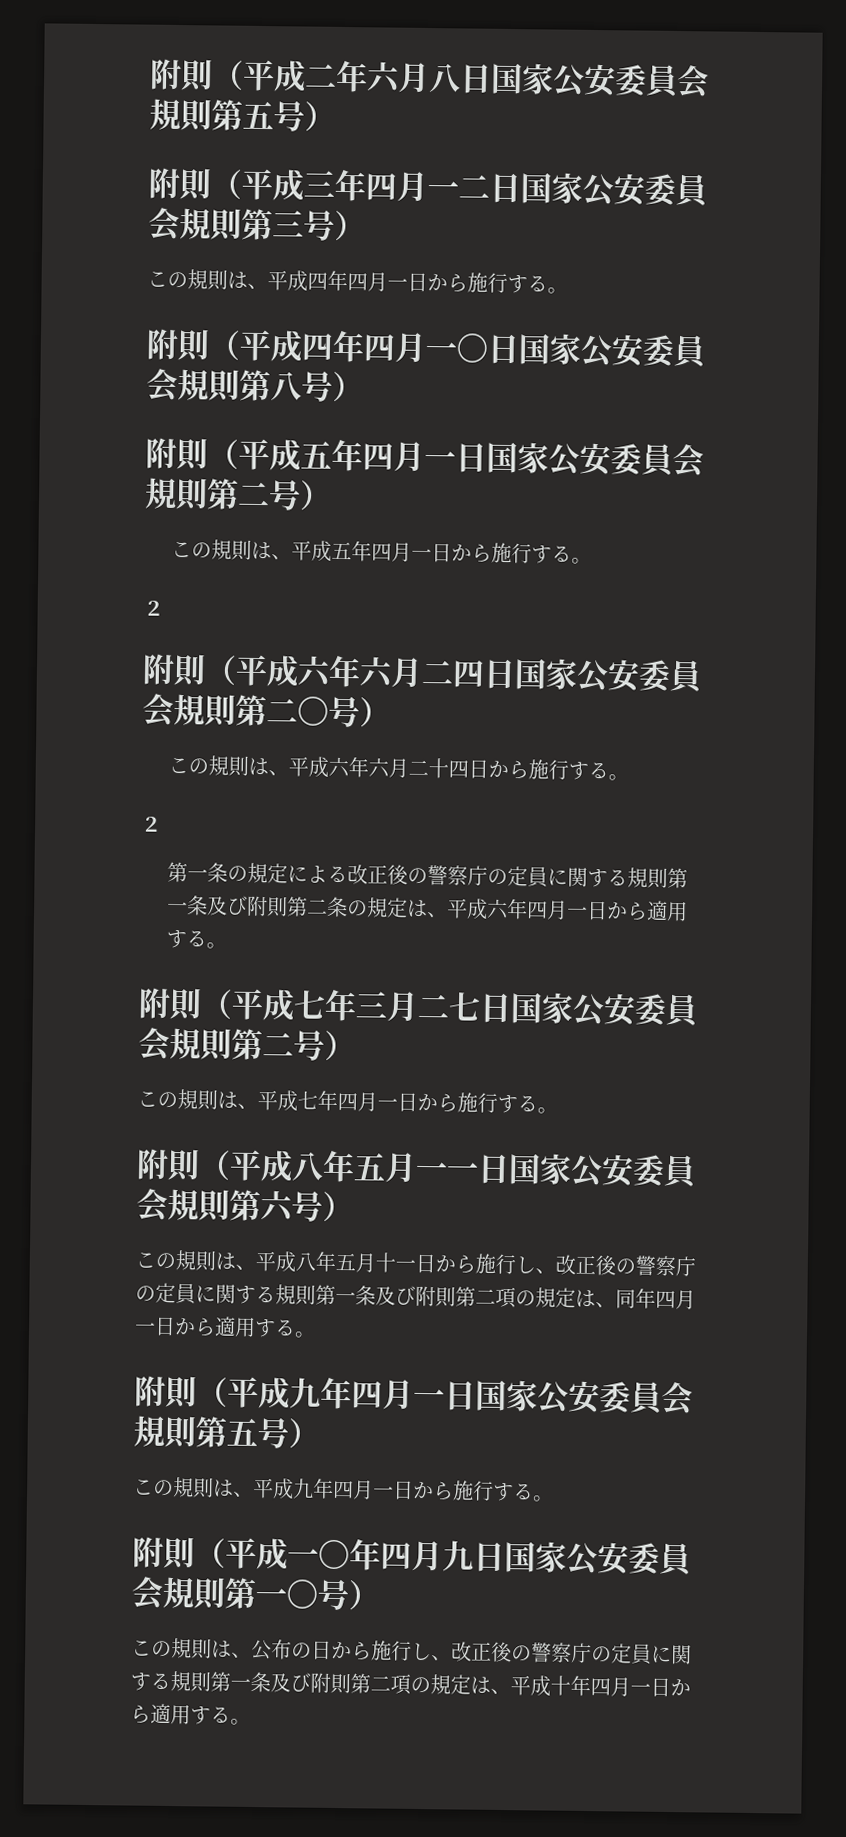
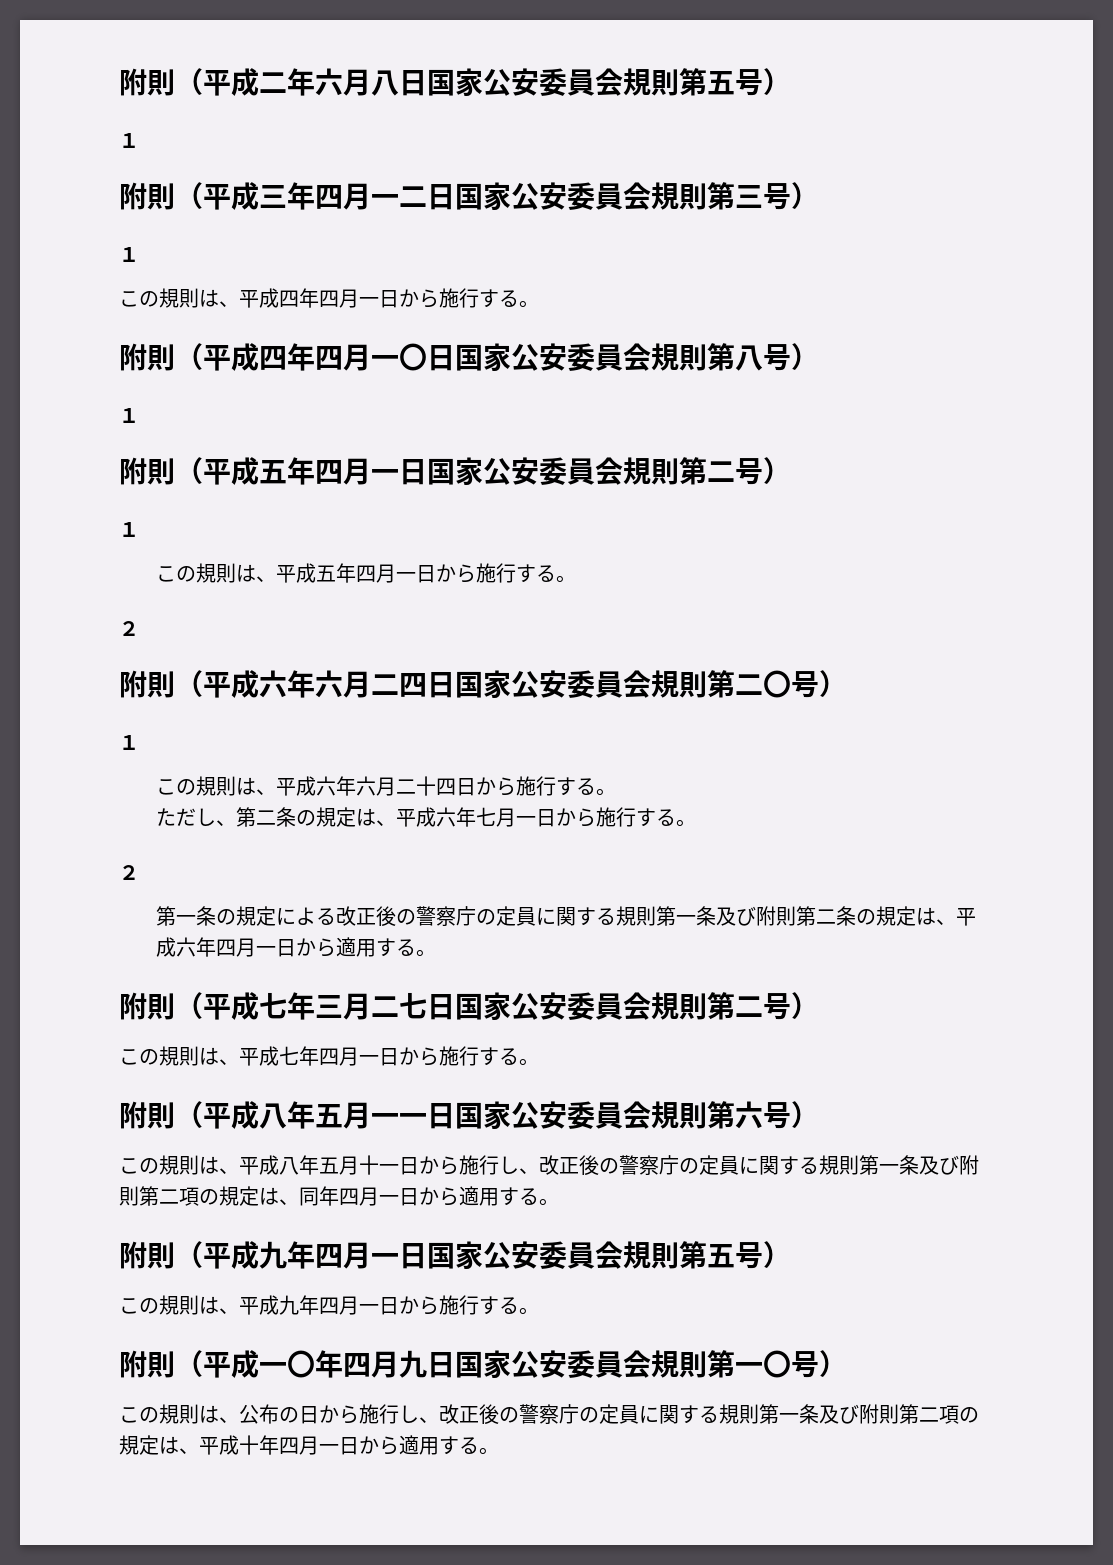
  附則（平成二年六月八日国家公安委員会規則第五号）
+ １
  附則（平成三年四月一二日国家公安委員会規則第三号）
+ １
  附則（平成四年四月一〇日国家公安委員会規則第八号）
+ １
  附則（平成五年四月一日国家公安委員会規則第二号）
+ １
  附則（平成六年六月二四日国家公安委員会規則第二〇号）
+ １
+ ただし、第二条の規定は、平成六年七月一日から施行する。

